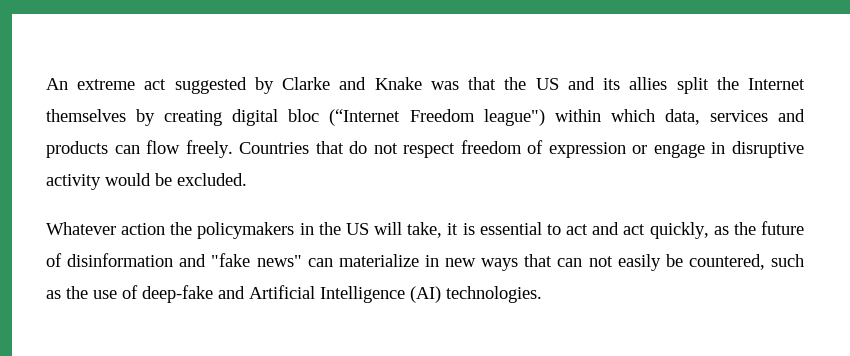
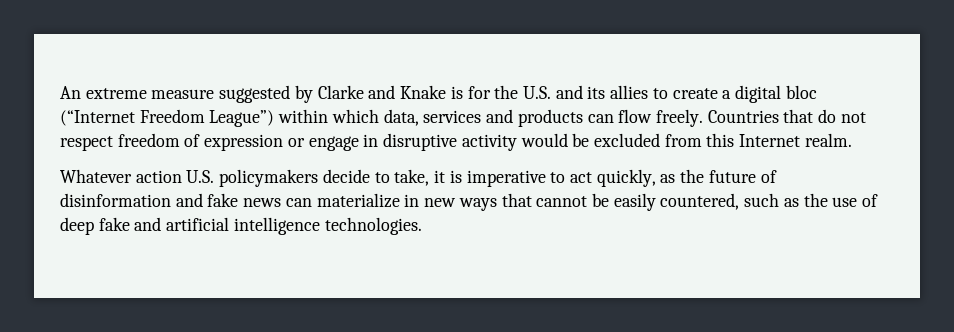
- An extreme act suggested by Clarke and Knake was that the US and its allies split the Internet themselves by creating digital bloc (“Internet Freedom league") within which data, services and products can flow freely.
+ An extreme measure suggested by Clarke and Knake is for the U.S. and its allies to create a digital bloc (“Internet Freedom League”) within which data, services and products can flow freely.
- Countries that do not respect freedom of expression or engage in disruptive activity would be excluded.
- Whatever action the policymakers in the US will take, it is essential to act and act quickly, as the future of disinformation and "fake news" can materialize in new ways that can not easily be countered, such as the use of deep-fake and Artificial Intelligence (AI) technologies.
+ Countries that do not respect freedom of expression or engage in disruptive activity would be excluded from this Internet realm.
+ Whatever action U.S. policymakers decide to take, it is imperative to act quickly, as the future of disinformation and fake news can materialize in new ways that cannot be easily countered, such as the use of deep fake and artificial intelligence technologies.

